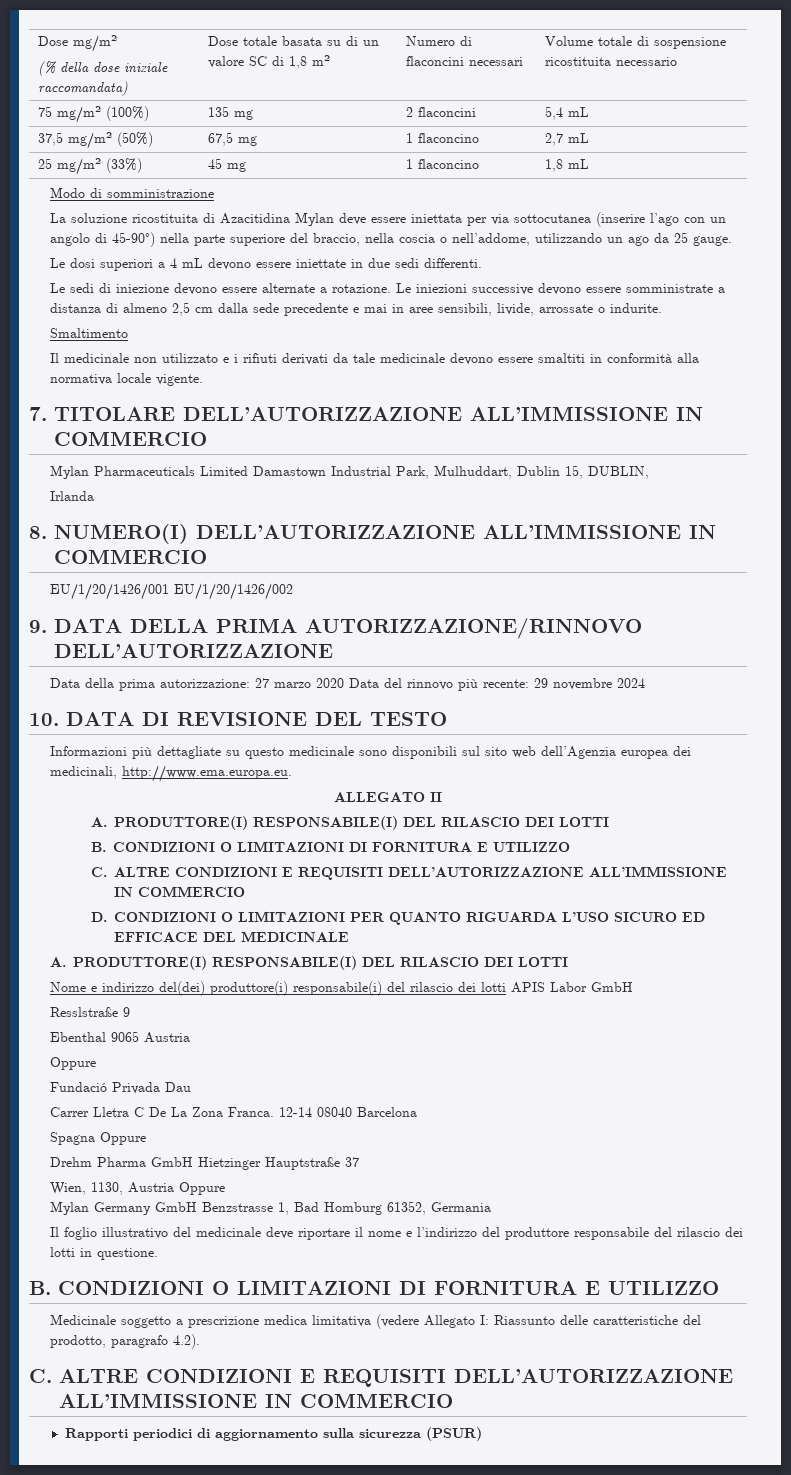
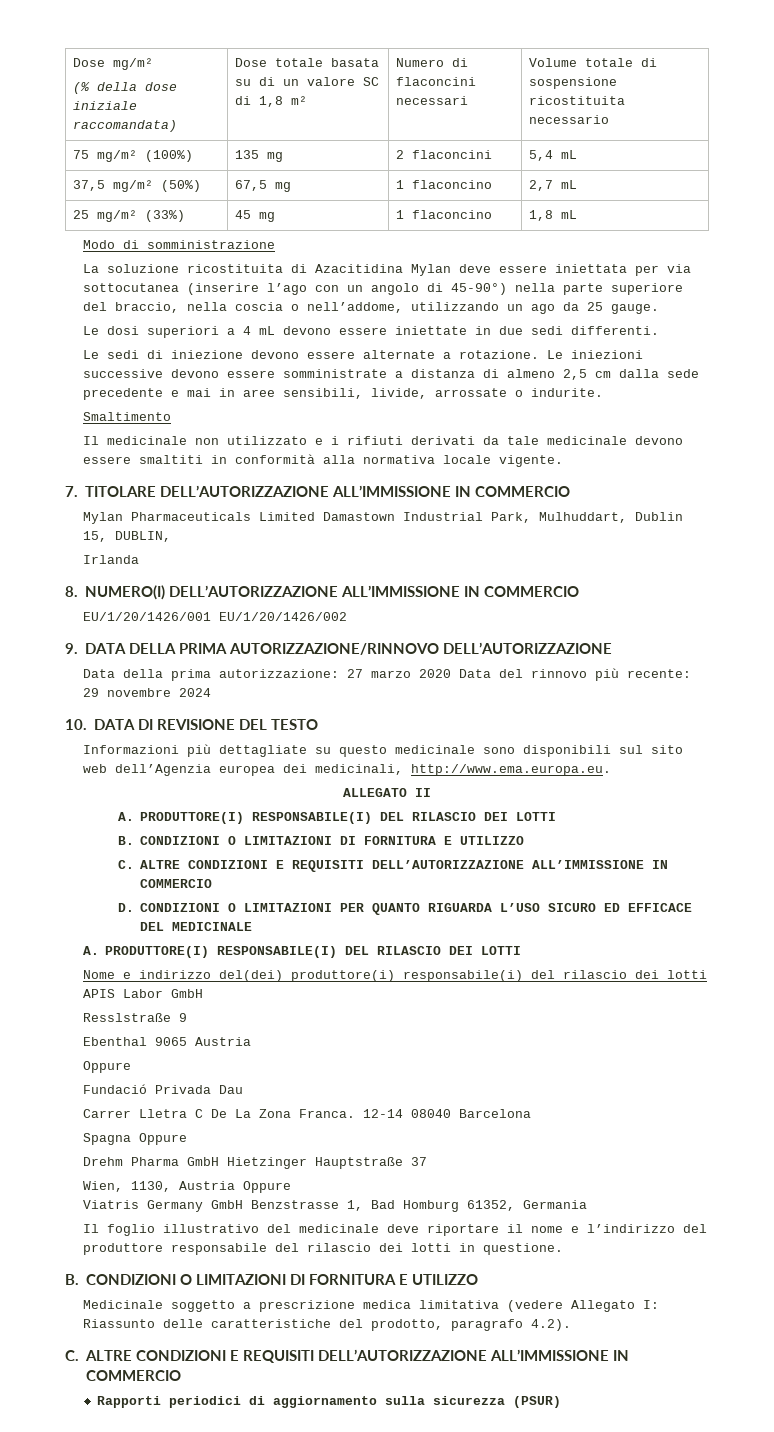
- Mylan Germany GmbH Benzstrasse 1, Bad Homburg 61352, Germania
+ Viatris Germany GmbH Benzstrasse 1, Bad Homburg 61352, Germania

